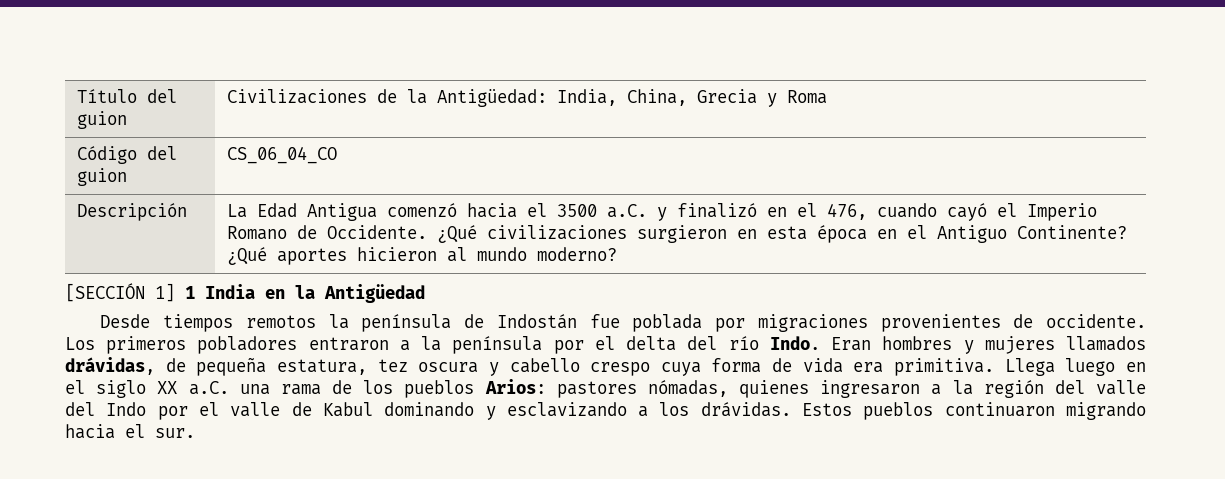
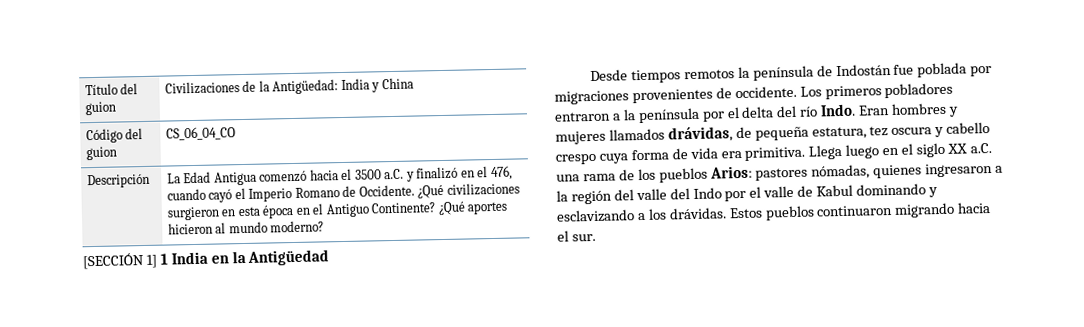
- Título del guion | Civilizaciones de la Antigüedad: India, China, Grecia y Roma
+ Título del guion | Civilizaciones de la Antigüedad: India y China

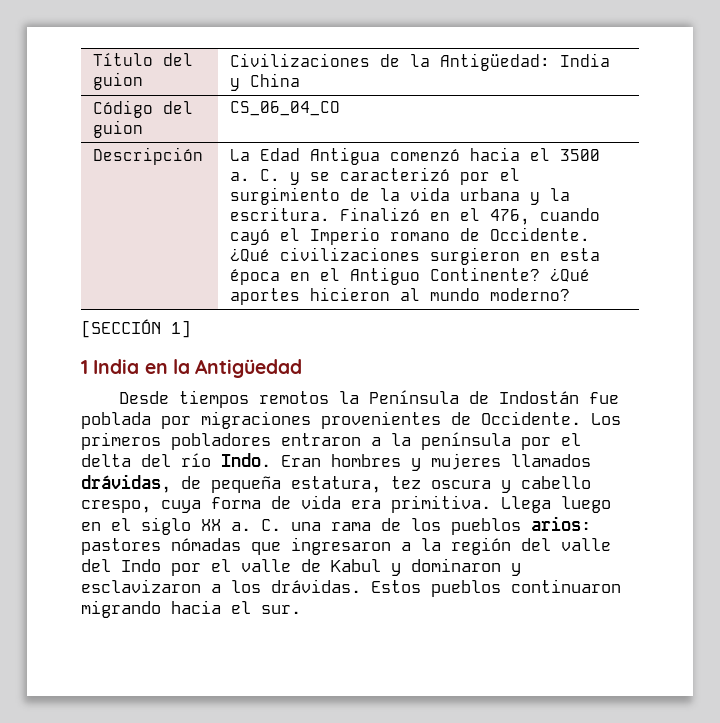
- La Edad Antigua comenzó hacia el 3500 a.C. y finalizó en el 476, cuando cayó el Imperio Romano de Occidente.
+ La Edad Antigua comenzó hacia el 3500 a. C. y se caracterizó por el surgimiento de la vida urbana y la escritura. Finalizó en el 476, cuando cayó el Imperio romano de Occidente.
- [SECCIÓN 1] 1 India en la Antigüedad
+ [SECCIÓN 1]
+ 1 India en la Antigüedad
- Desde tiempos remotos la península de Indostán fue poblada por migraciones provenientes de occidente.
+ Desde tiempos remotos la Península de Indostán fue poblada por migraciones provenientes de Occidente.
- Eran hombres y mujeres llamados drávidas, de pequeña estatura, tez oscura y cabello crespo cuya forma de vida era primitiva.
+ Eran hombres y mujeres llamados drávidas, de pequeña estatura, tez oscura y cabello crespo, cuya forma de vida era primitiva.
- Llega luego en el siglo XX a.C. una rama de los pueblos Arios: pastores nómadas, quienes ingresaron a la región del valle del Indo por el valle de Kabul dominando y esclavizando a los drávidas.
+ Llega luego en el siglo XX a. C. una rama de los pueblos arios: pastores nómadas que ingresaron a la región del valle del Indo por el valle de Kabul y dominaron y esclavizaron a los drávidas.

